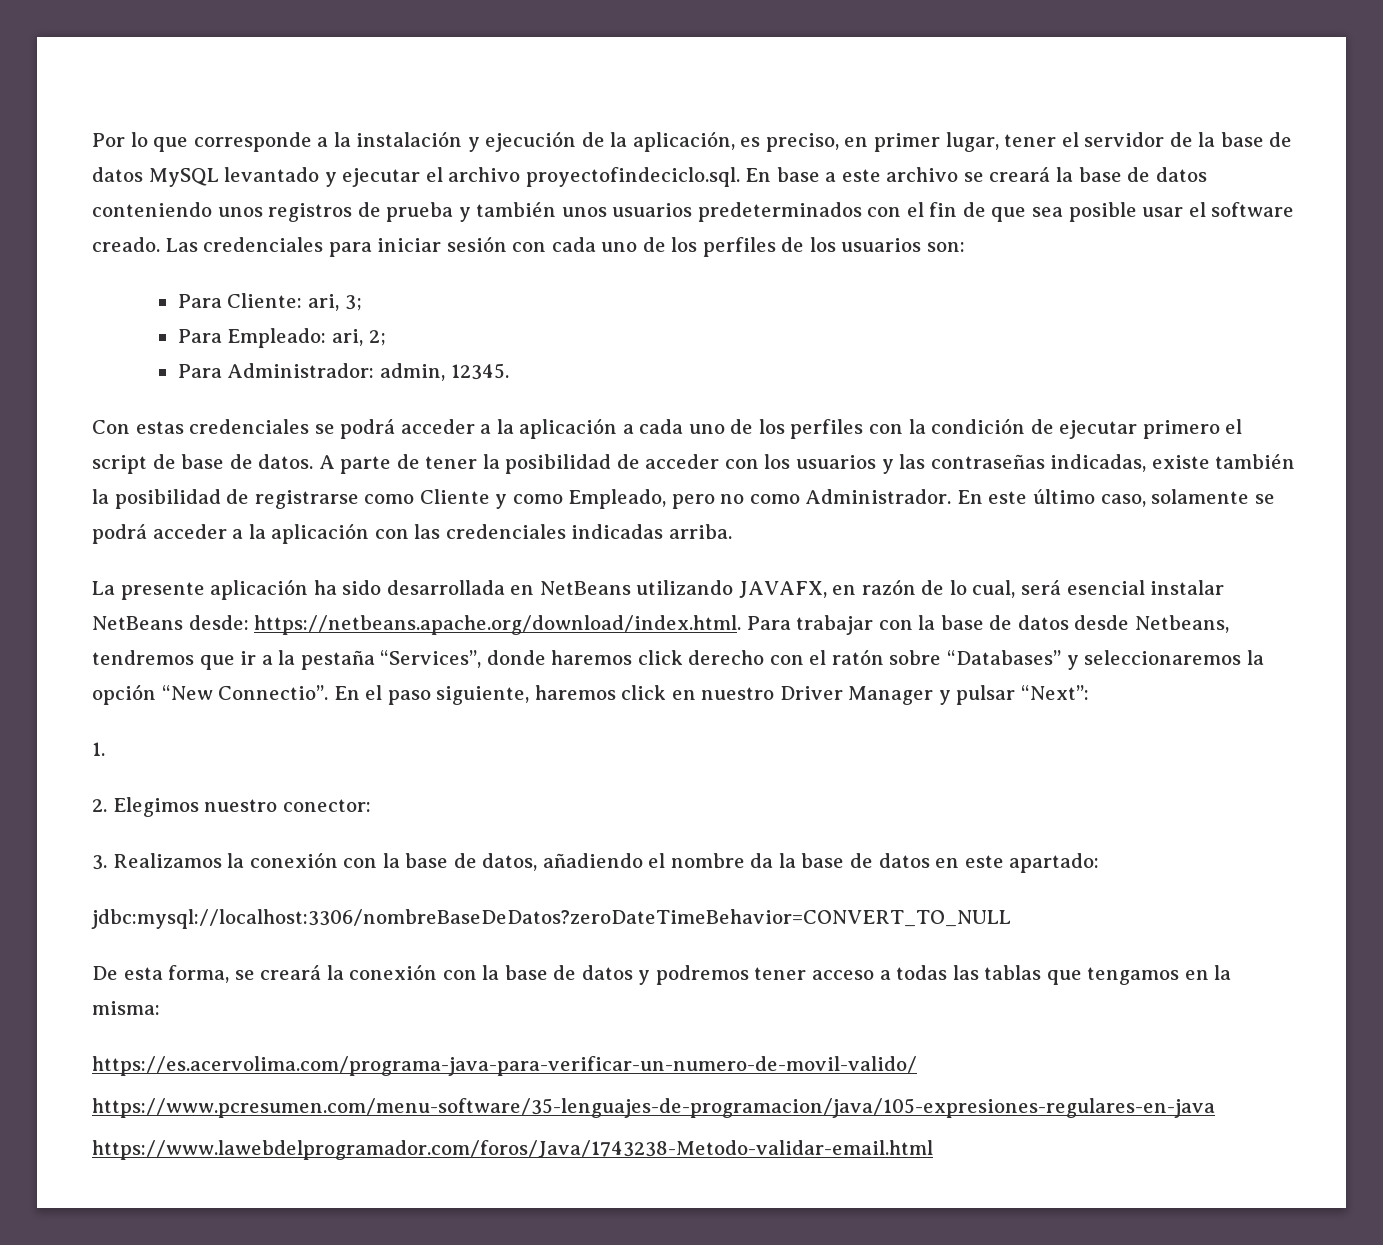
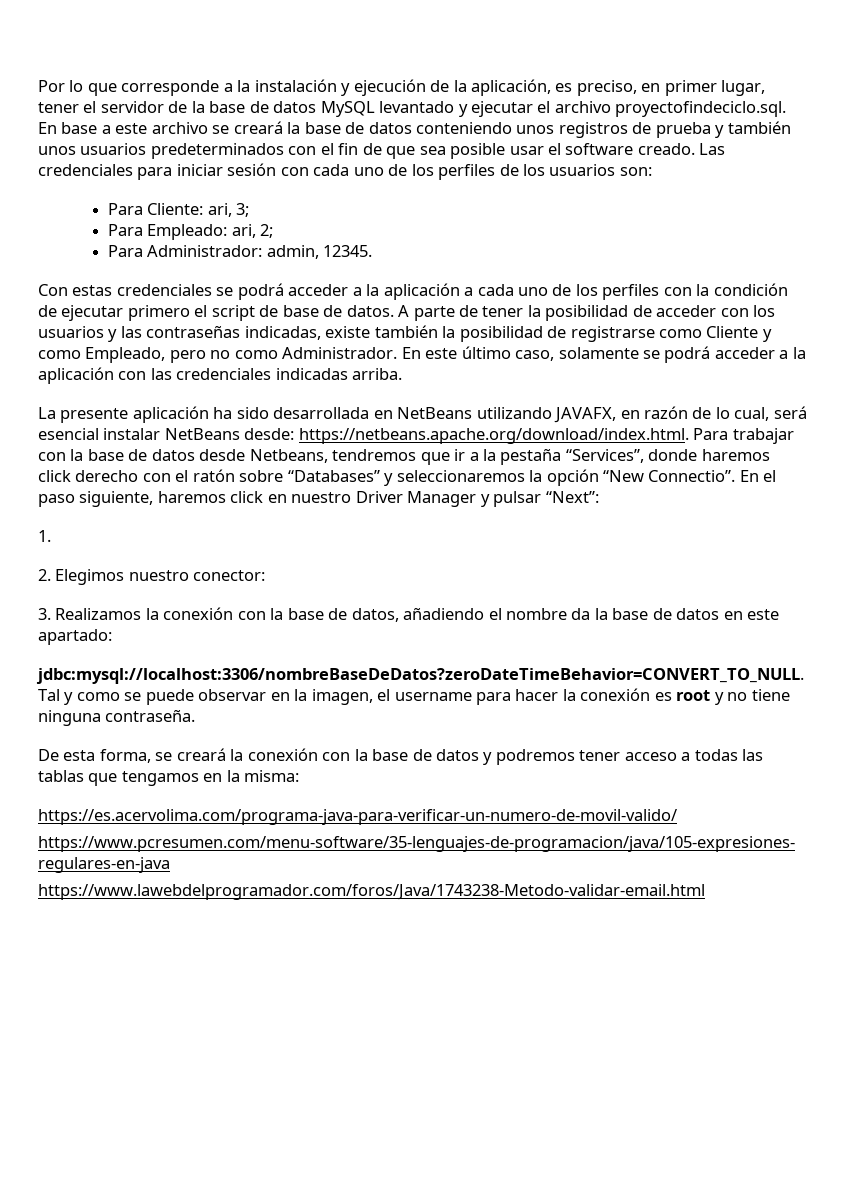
- jdbc:mysql://localhost:3306/nombreBaseDeDatos?zeroDateTimeBehavior=CONVERT_TO_NULL
+ jdbc:mysql://localhost:3306/nombreBaseDeDatos?zeroDateTimeBehavior=CONVERT_TO_NULL. Tal y como se puede observar en la imagen, el username para hacer la conexión es root y no tiene ninguna contraseña.

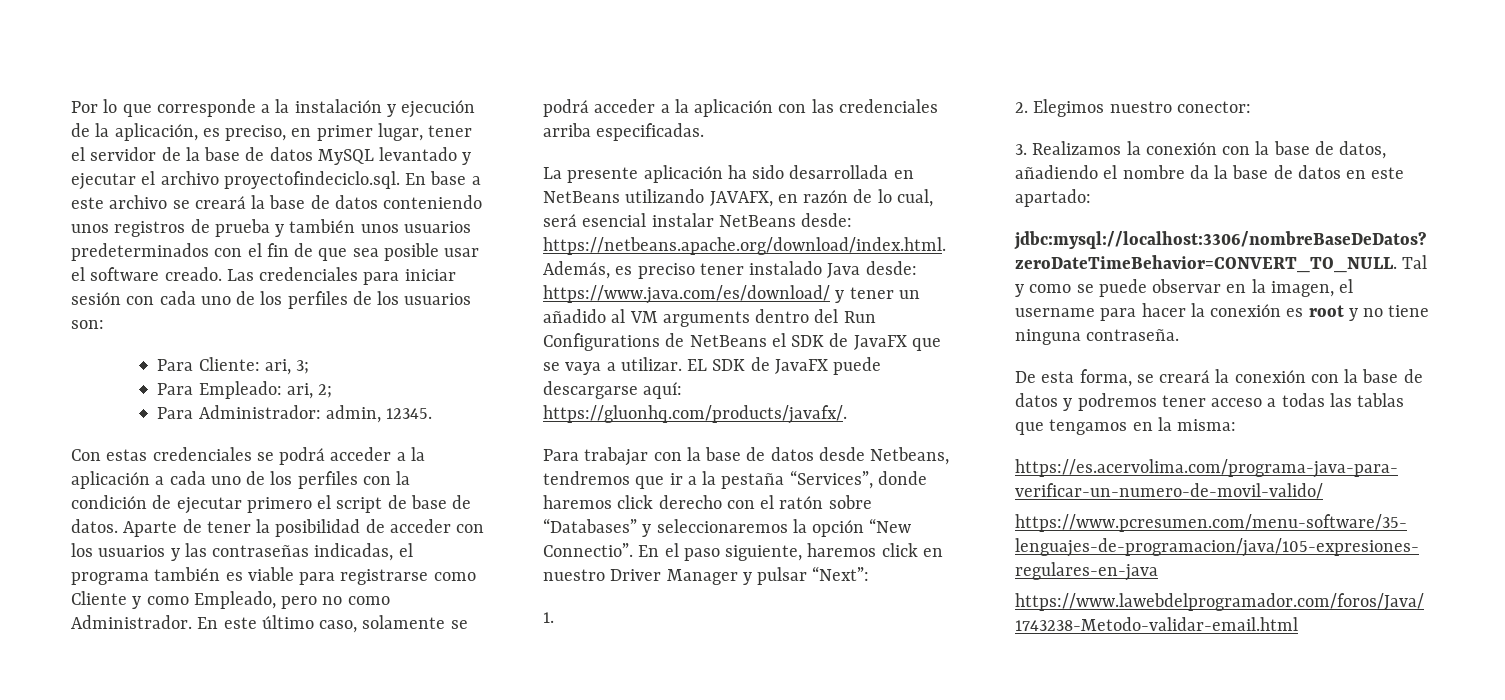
- A parte de tener la posibilidad de acceder con los usuarios y las contraseñas indicadas, existe también la posibilidad de registrarse como Cliente y como Empleado, pero no como Administrador.
+ Aparte de tener la posibilidad de acceder con los usuarios y las contraseñas indicadas, el programa también es viable para registrarse como Cliente y como Empleado, pero no como Administrador.
- En este último caso, solamente se podrá acceder a la aplicación con las credenciales indicadas arriba.
+ En este último caso, solamente se podrá acceder a la aplicación con las credenciales arriba especificadas.
- La presente aplicación ha sido desarrollada en NetBeans utilizando JAVAFX, en razón de lo cual, será esencial instalar NetBeans desde: https://netbeans.apache.org/download/index.html. Para trabajar con la base de datos desde Netbeans, tendremos que ir a la pestaña “Services”, donde haremos click derecho con el ratón sobre “Databases” y seleccionaremos la opción “New Connectio”.
+ La presente aplicación ha sido desarrollada en NetBeans utilizando JAVAFX, en razón de lo cual, será esencial instalar NetBeans desde: https://netbeans.apache.org/download/index.html. Además, es preciso tener instalado Java desde: https://www.java.com/es/download/ y tener un añadido al VM arguments dentro del Run Configurations de NetBeans el SDK de JavaFX que se vaya a utilizar. EL SDK de JavaFX puede descargarse aquí: https://gluonhq.com/products/javafx/.
+ Para trabajar con la base de datos desde Netbeans, tendremos que ir a la pestaña “Services”, donde haremos click derecho con el ratón sobre “Databases” y seleccionaremos la opción “New Connectio”.

